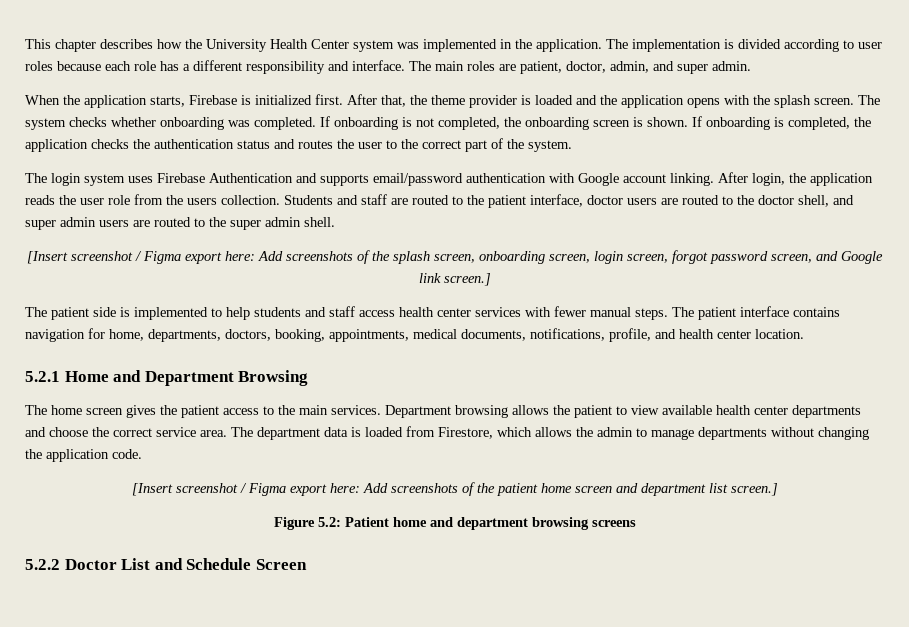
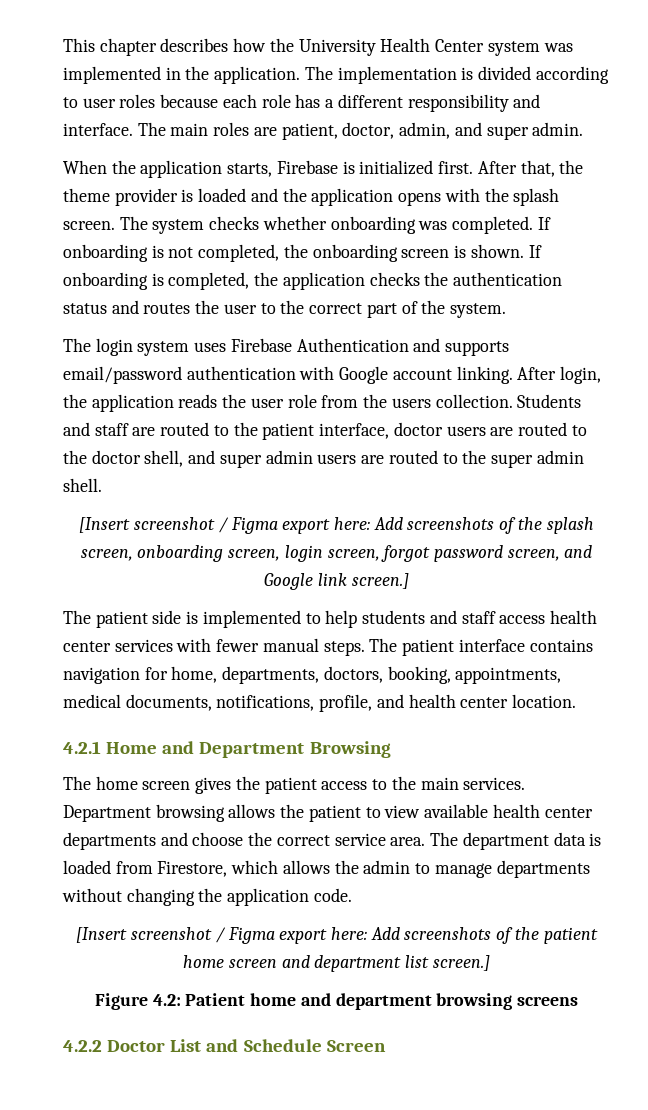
- 5.2.1 Home and Department Browsing
+ 4.2.1 Home and Department Browsing
- Figure 5.2: Patient home and department browsing screens
+ Figure 4.2: Patient home and department browsing screens
- 5.2.2 Doctor List and Schedule Screen
+ 4.2.2 Doctor List and Schedule Screen

